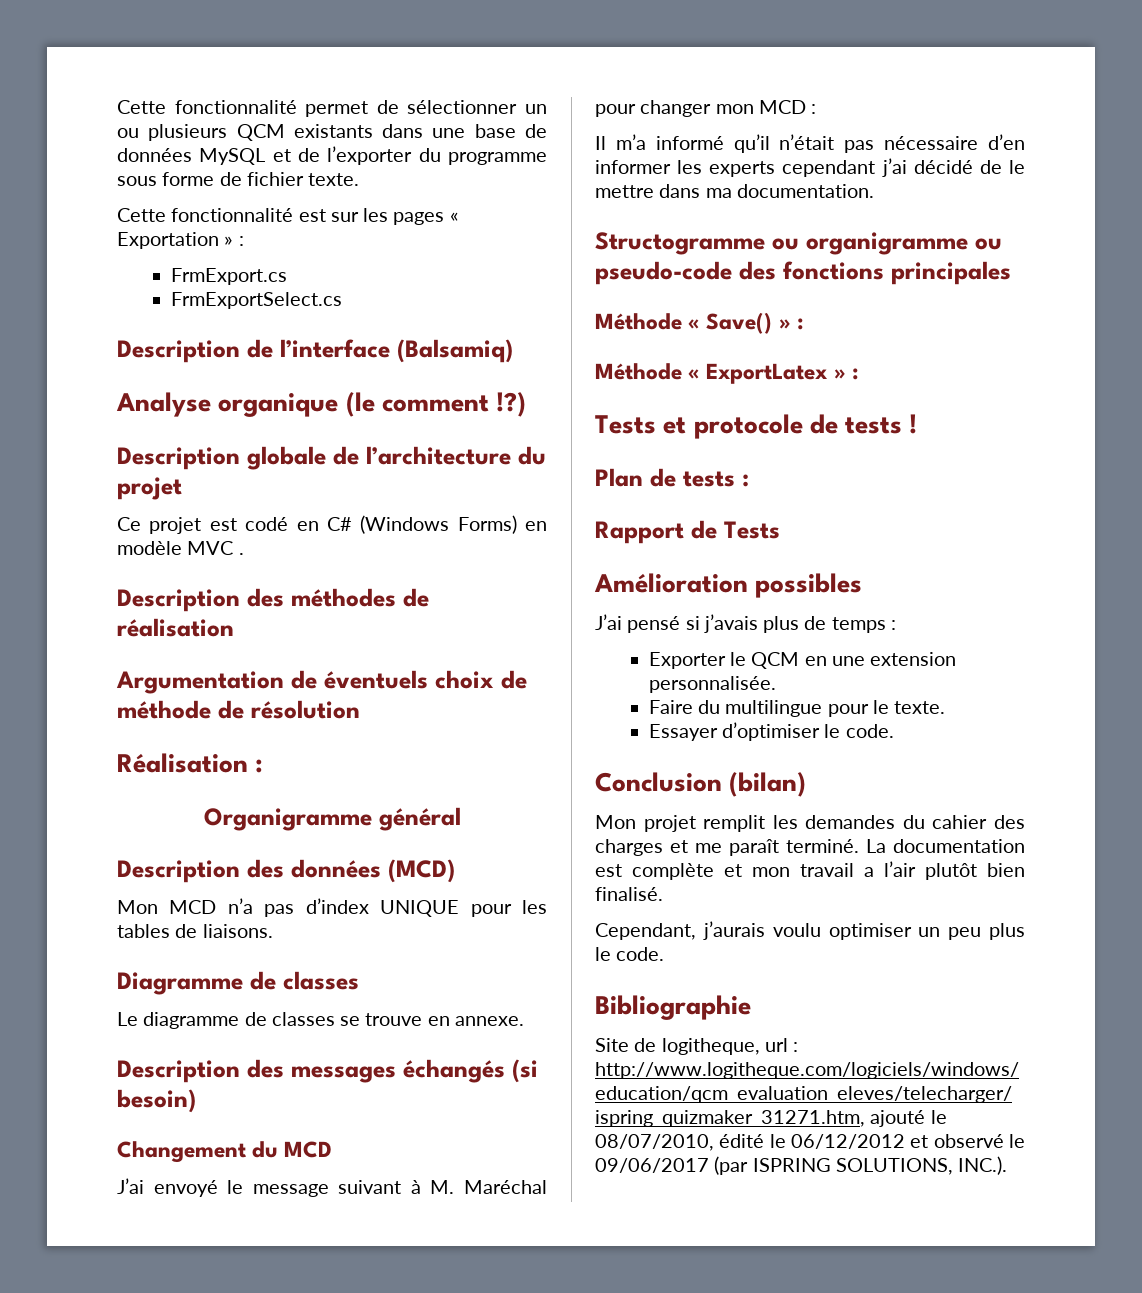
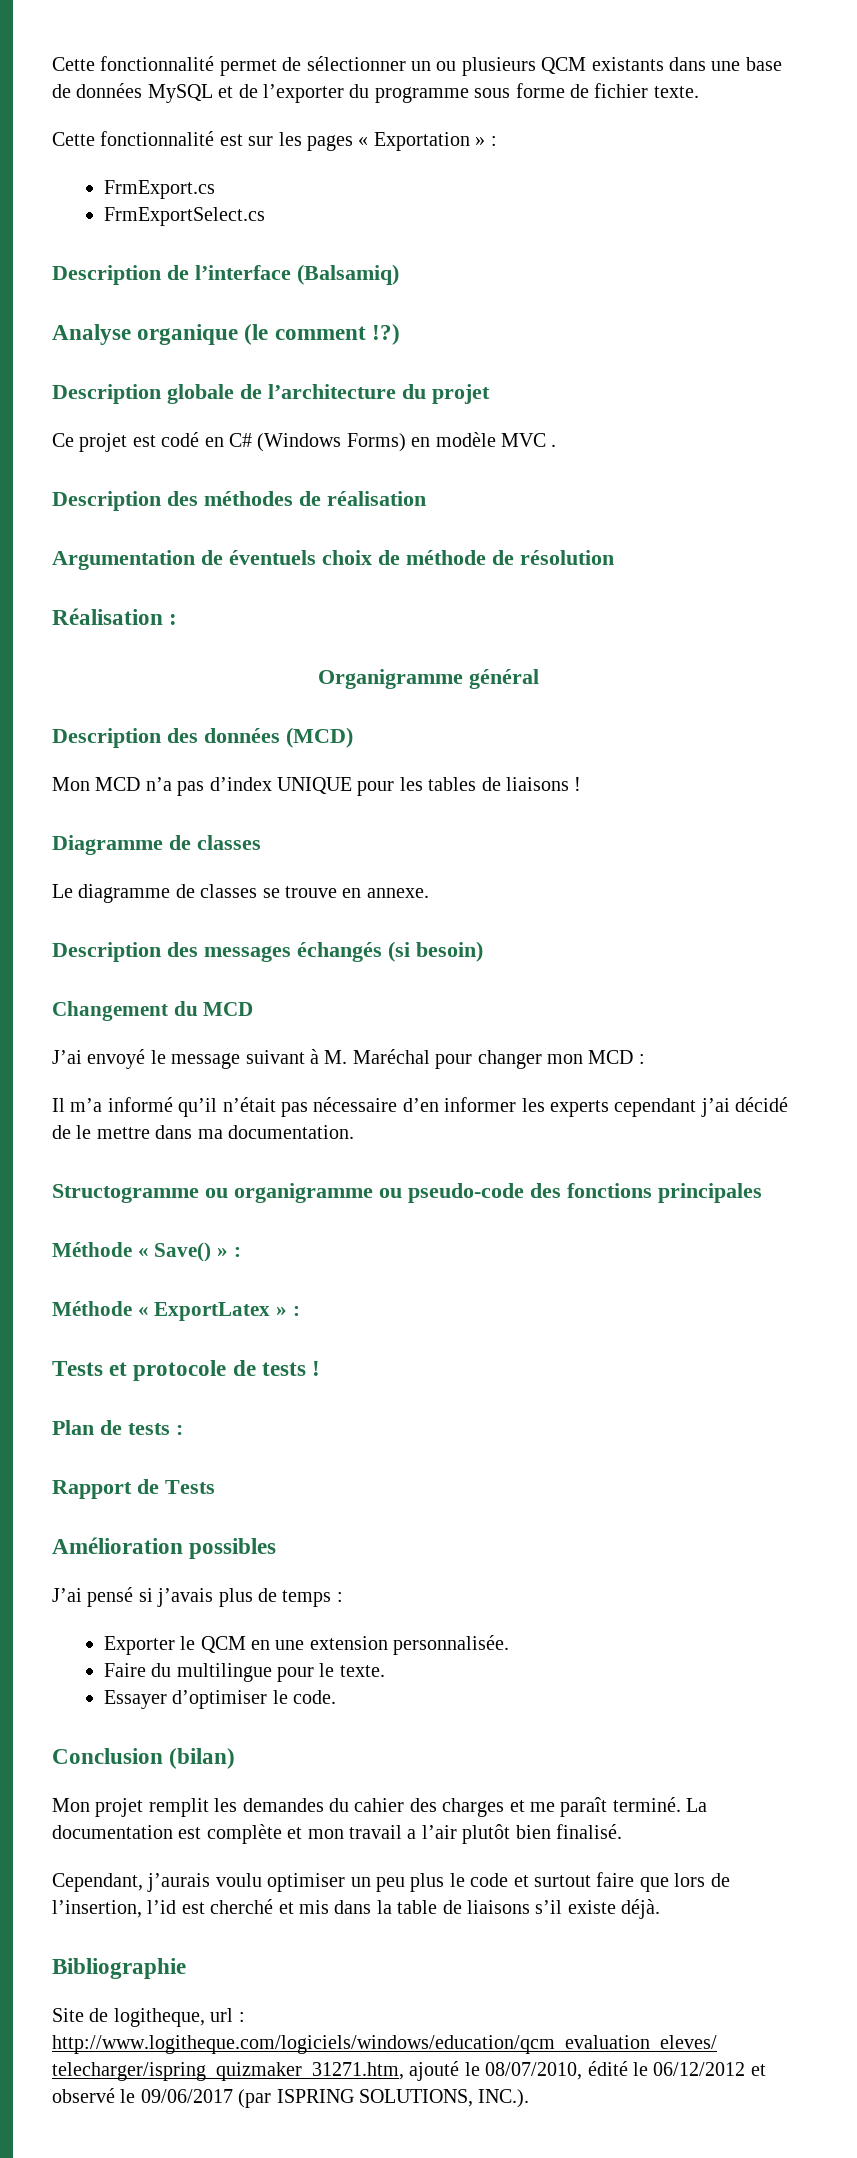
- Mon MCD n’a pas d’index UNIQUE pour les tables de liaisons.
+ Mon MCD n’a pas d’index UNIQUE pour les tables de liaisons !
- Cependant, j’aurais voulu optimiser un peu plus le code.
+ Cependant, j’aurais voulu optimiser un peu plus le code et surtout faire que lors de l’insertion, l’id est cherché et mis dans la table de liaisons s’il existe déjà.

